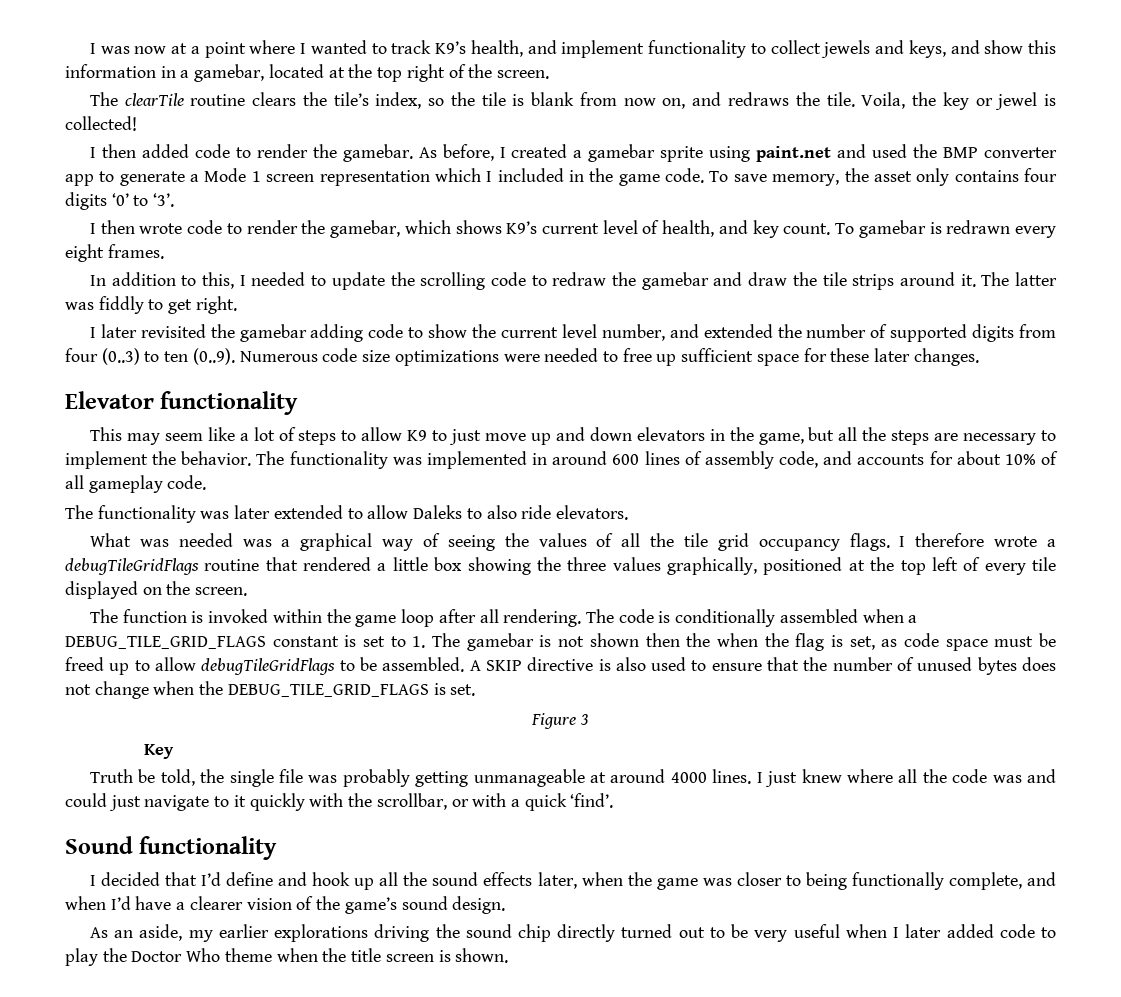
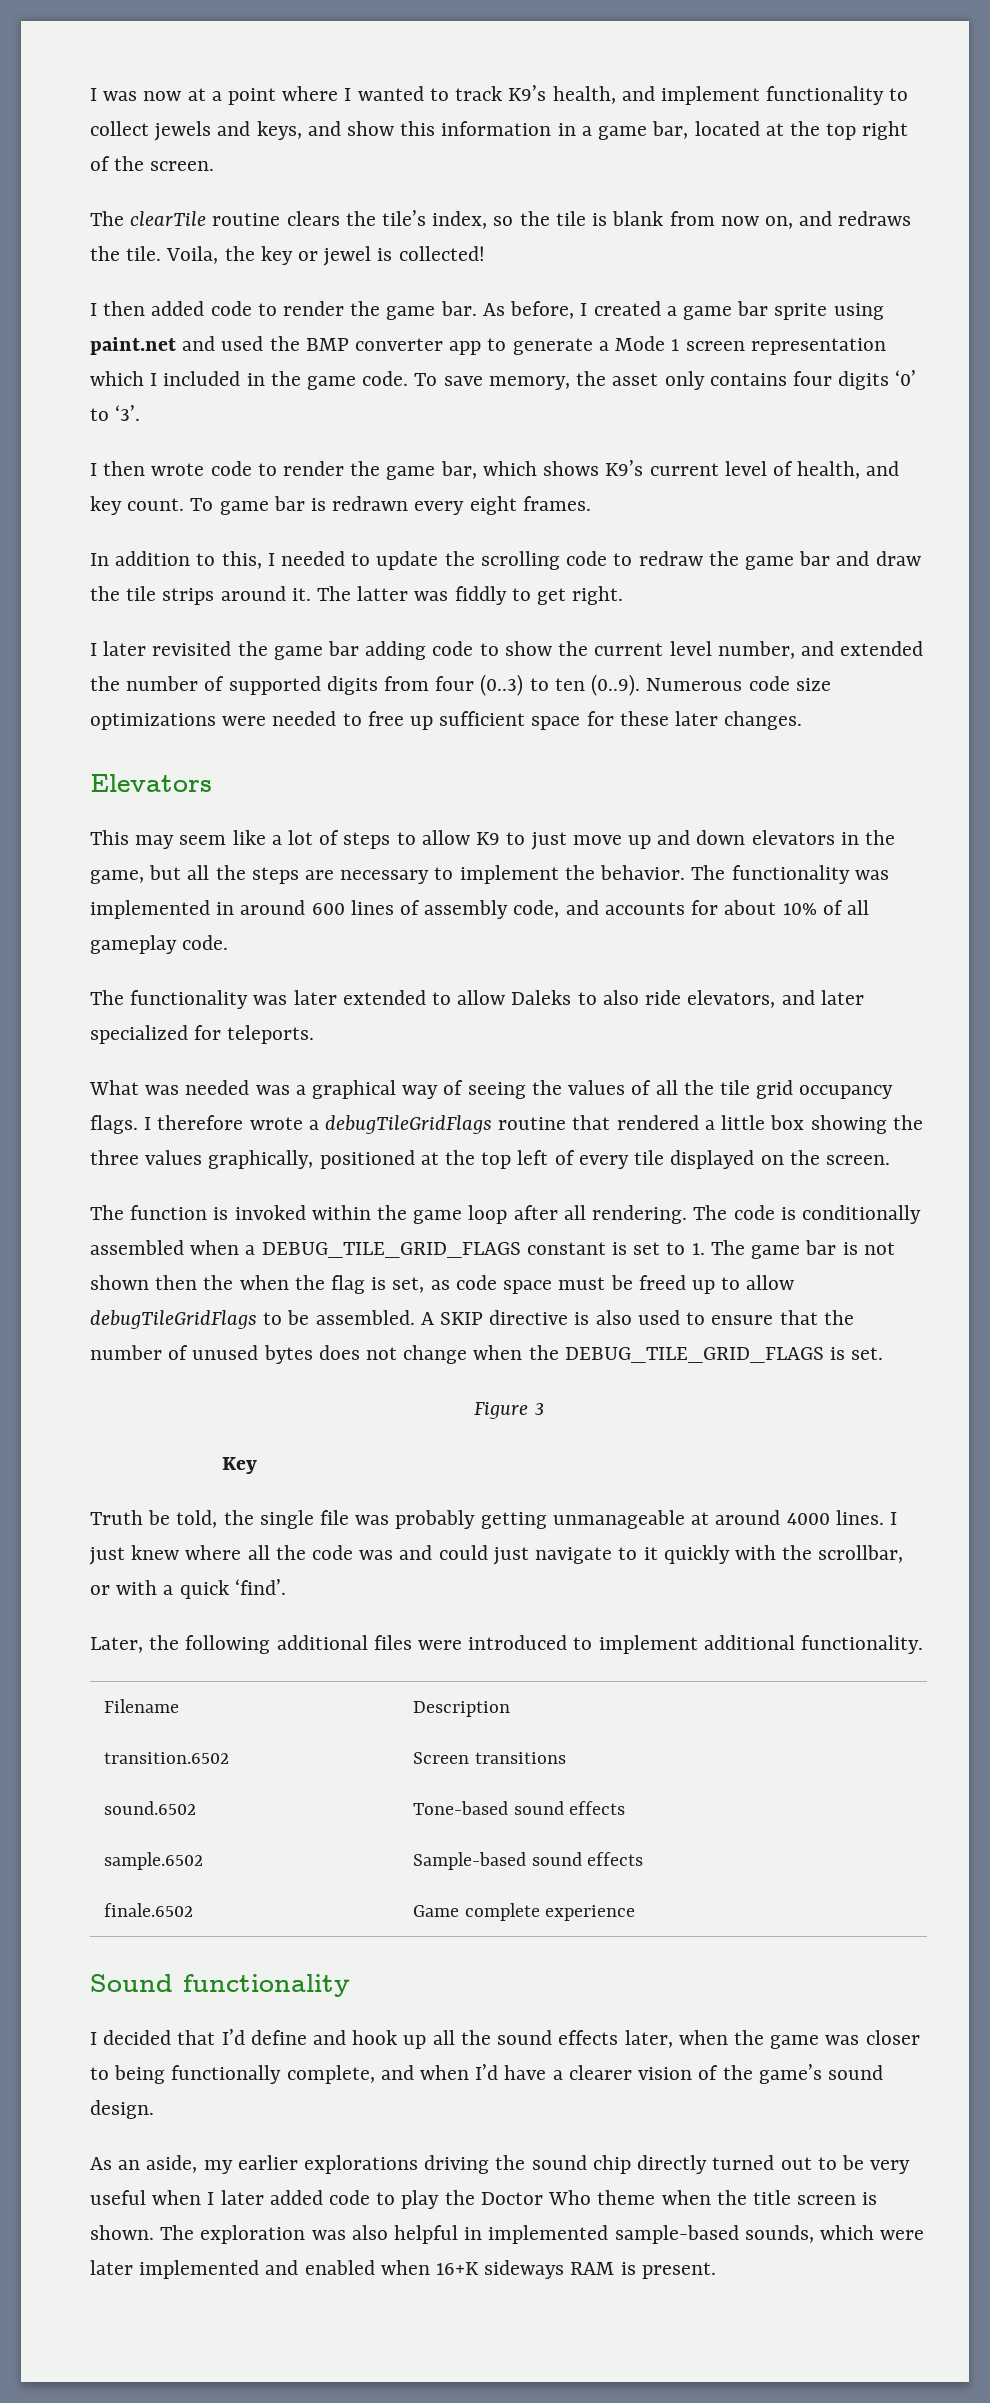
- I was now at a point where I wanted to track K9’s health, and implement functionality to collect jewels and keys, and show this information in a gamebar, located at the top right of the screen.
+ I was now at a point where I wanted to track K9’s health, and implement functionality to collect jewels and keys, and show this information in a game bar, located at the top right of the screen.
- I then added code to render the gamebar.
+ I then added code to render the game bar.
- As before, I created a gamebar sprite using paint.net and used the BMP converter app to generate a Mode 1 screen representation which I included in the game code.
+ As before, I created a game bar sprite using paint.net and used the BMP converter app to generate a Mode 1 screen representation which I included in the game code.
- I then wrote code to render the gamebar, which shows K9’s current level of health, and key count.
+ I then wrote code to render the game bar, which shows K9’s current level of health, and key count.
- To gamebar is redrawn every eight frames.
+ To game bar is redrawn every eight frames.
- In addition to this, I needed to update the scrolling code to redraw the gamebar and draw the tile strips around it.
+ In addition to this, I needed to update the scrolling code to redraw the game bar and draw the tile strips around it.
- I later revisited the gamebar adding code to show the current level number, and extended the number of supported digits from four (0..3) to ten (0..9). Numerous code size optimizations were needed to free up sufficient space for these later changes.
+ I later revisited the game bar adding code to show the current level number, and extended the number of supported digits from four (0..3) to ten (0..9). Numerous code size optimizations were needed to free up sufficient space for these later changes.
- Elevator functionality
+ Elevators
- The functionality was later extended to allow Daleks to also ride elevators.
+ The functionality was later extended to allow Daleks to also ride elevators, and later specialized for teleports.
- The code is conditionally assembled when a DEBUG_TILE_GRID_FLAGS constant is set to 1. The gamebar is not shown then the when the flag is set, as code space must be freed up to allow debugTileGridFlags to be assembled.
+ The code is conditionally assembled when a DEBUG_TILE_GRID_FLAGS constant is set to 1. The game bar is not shown then the when the flag is set, as code space must be freed up to allow debugTileGridFlags to be assembled.
+ Later, the following additional files were introduced to implement additional functionality.
+ Filename | Description
+ transition.6502 | Screen transitions
+ sound.6502 | Tone-based sound effects
+ sample.6502 | Sample-based sound effects
+ finale.6502 | Game complete experience
+ The exploration was also helpful in implemented sample-based sounds, which were later implemented and enabled when 16+K sideways RAM is present.

